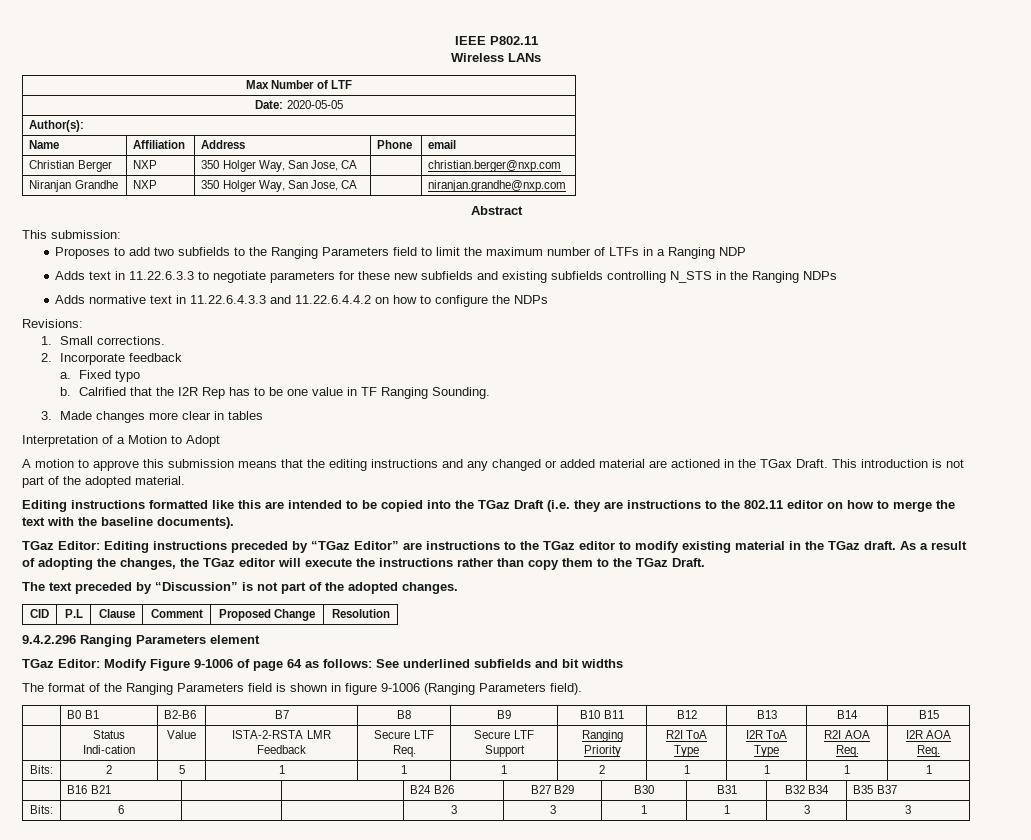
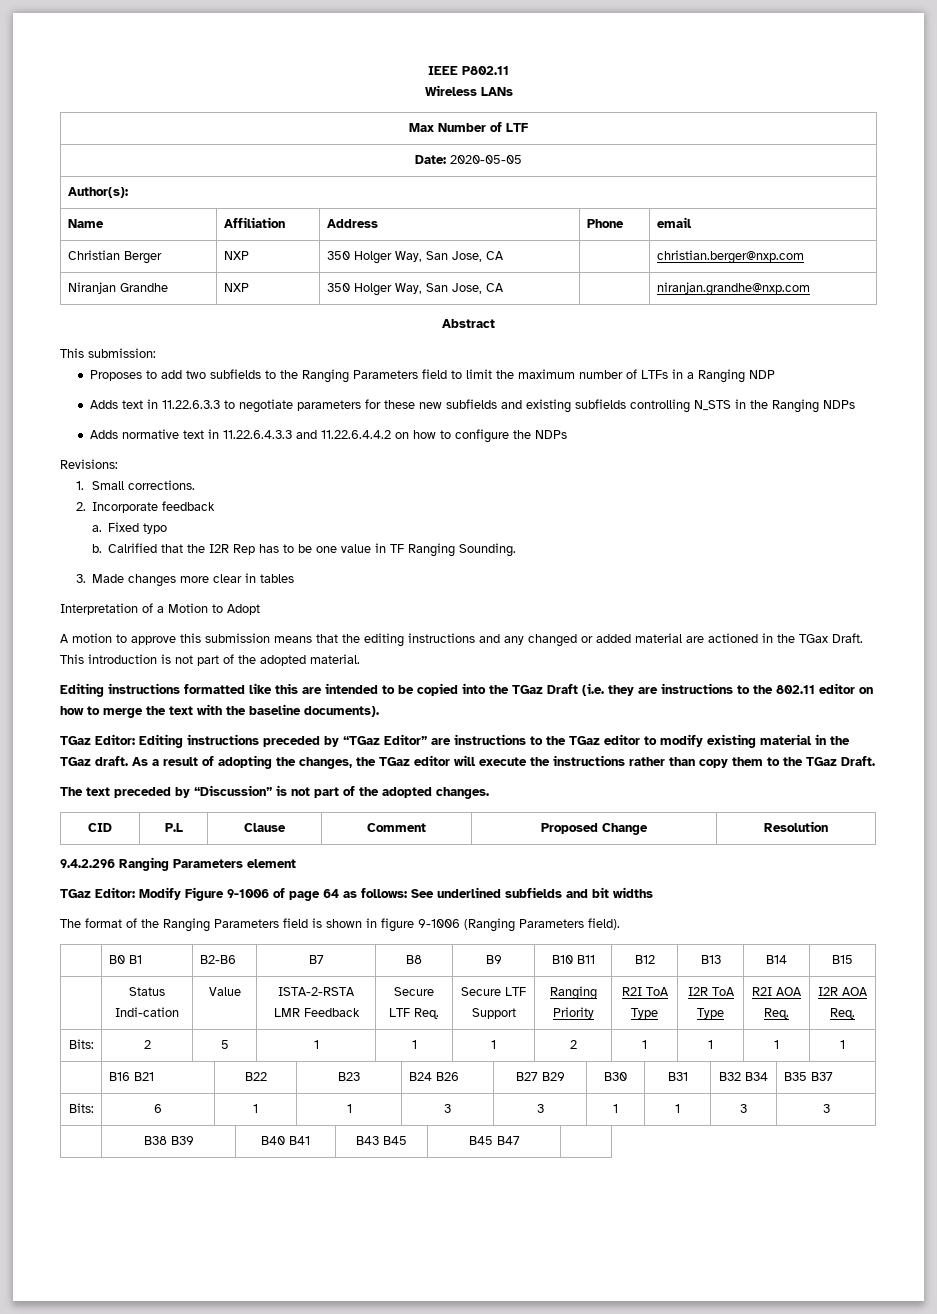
- | B16 B21 | | | B24 B26 | B27 B29 | B30 | B31 | B32 B34 | B35 B37
+ | B16 B21 | B22 | B23 | B24 B26 | B27 B29 | B30 | B31 | B32 B34 | B35 B37
- Bits: | 6 | | | 3 | 3 | 1 | 1 | 3 | 3
+ Bits: | 6 | 1 | 1 | 3 | 3 | 1 | 1 | 3 | 3
+ | B38 B39 | B40 B41 | B43 B45 | B45 B47 |

